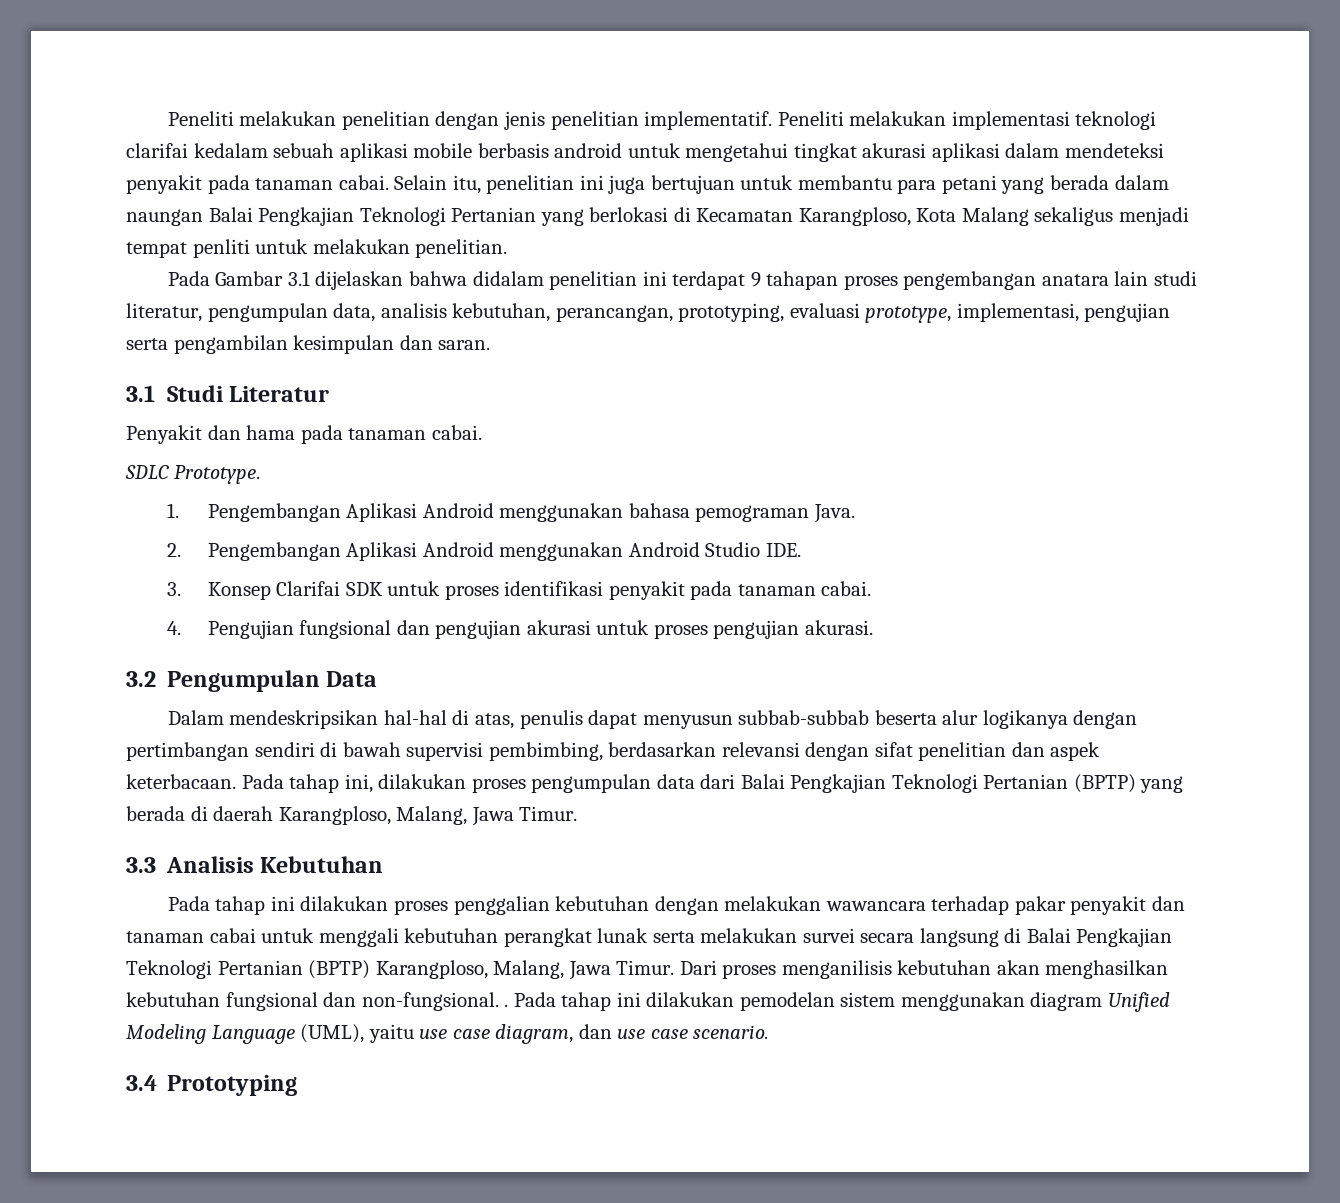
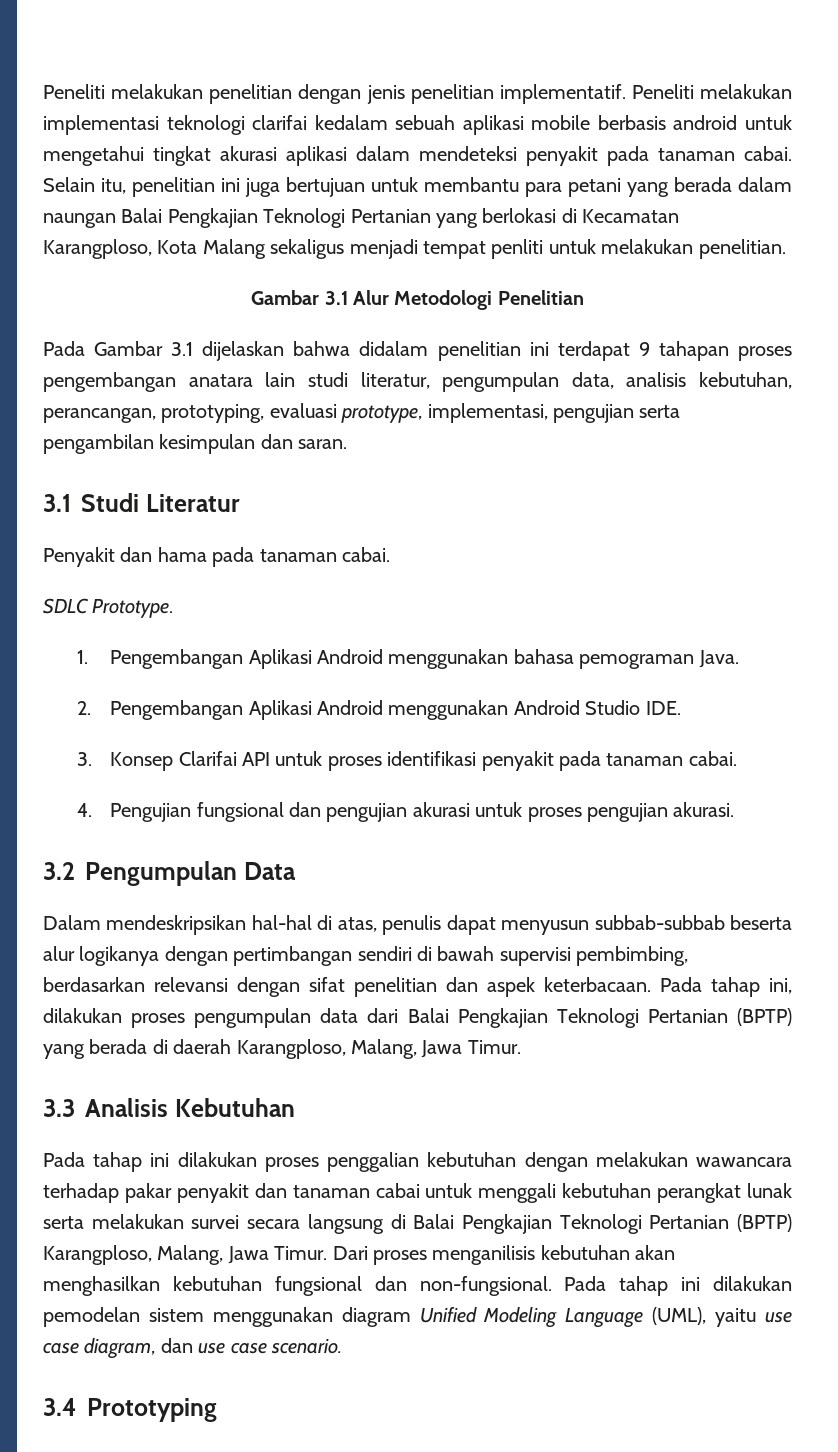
+ Gambar 3.1 Alur Metodologi Penelitian
- 3. Konsep Clarifai SDK untuk proses identifikasi penyakit pada tanaman cabai.
+ 3. Konsep Clarifai API untuk proses identifikasi penyakit pada tanaman cabai.
- Dari proses menganilisis kebutuhan akan menghasilkan kebutuhan fungsional dan non-fungsional. .
+ Dari proses menganilisis kebutuhan akan menghasilkan kebutuhan fungsional dan non-fungsional.

